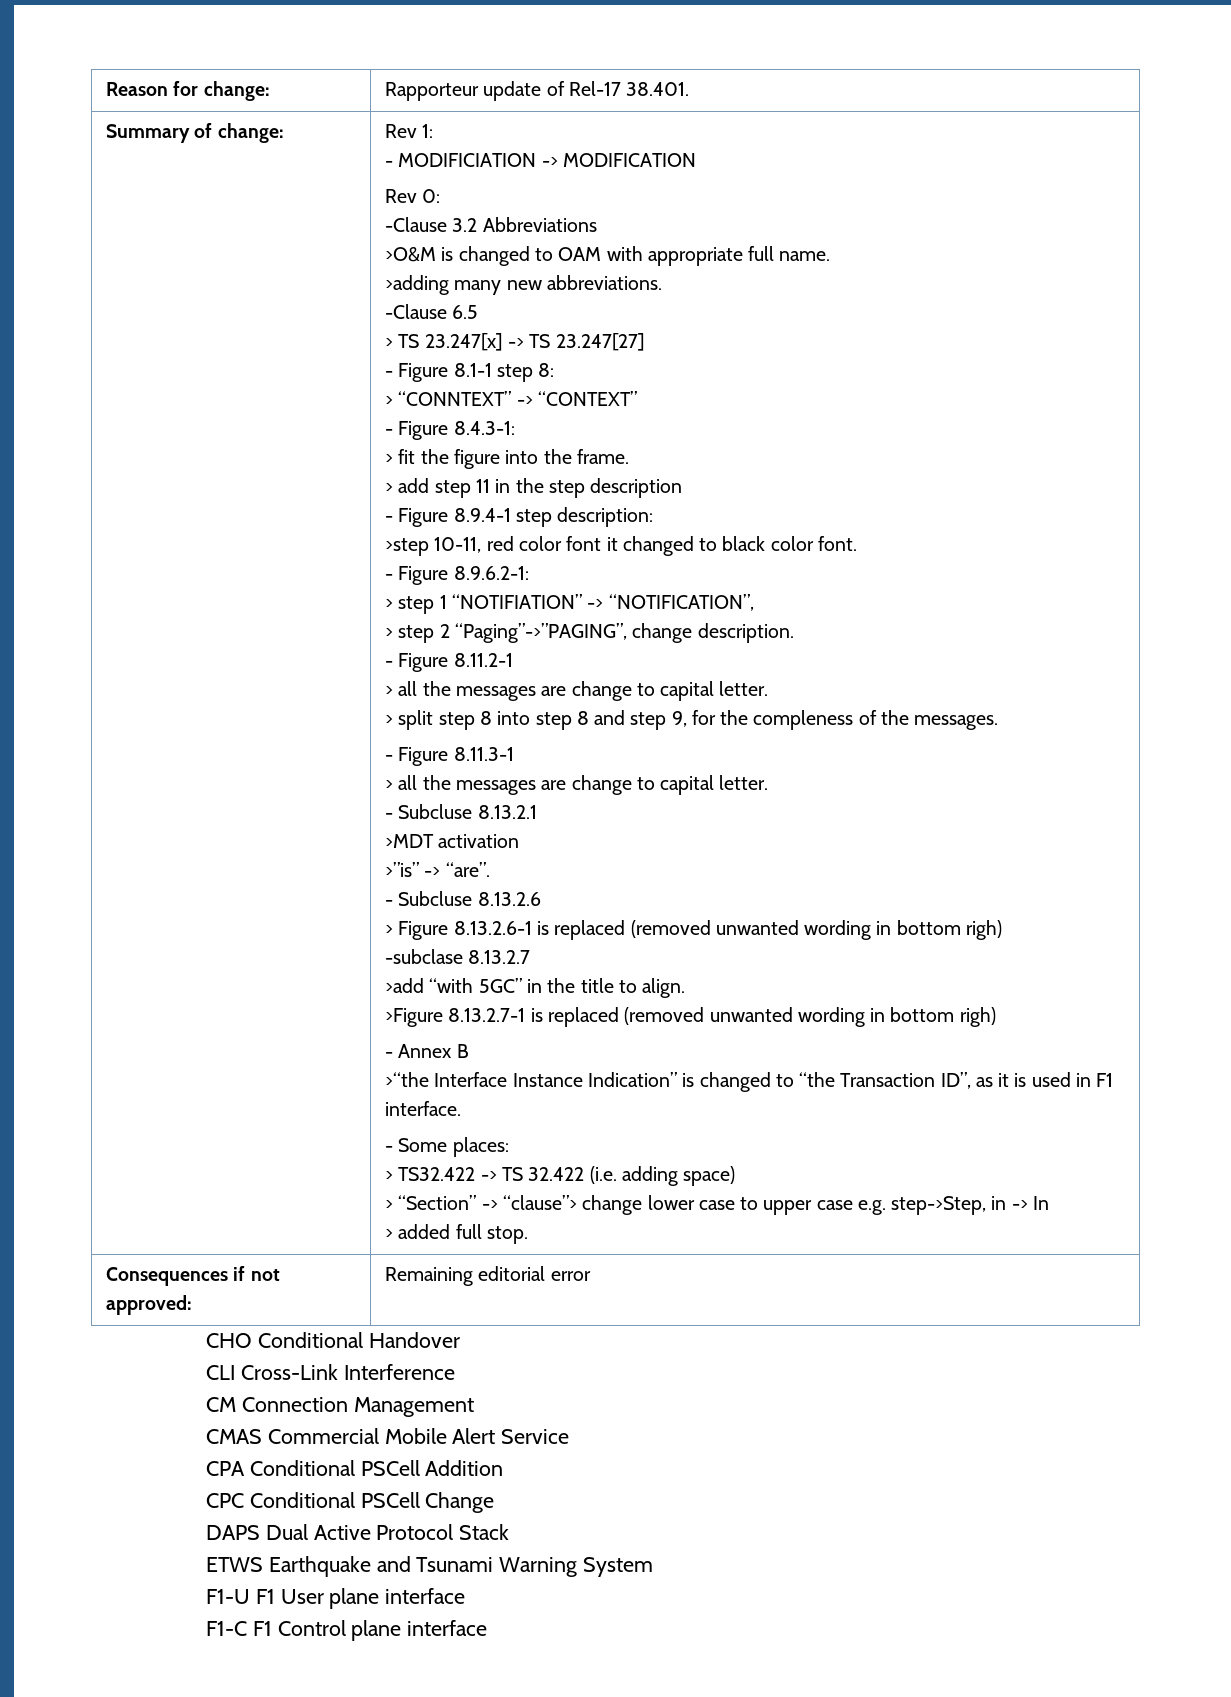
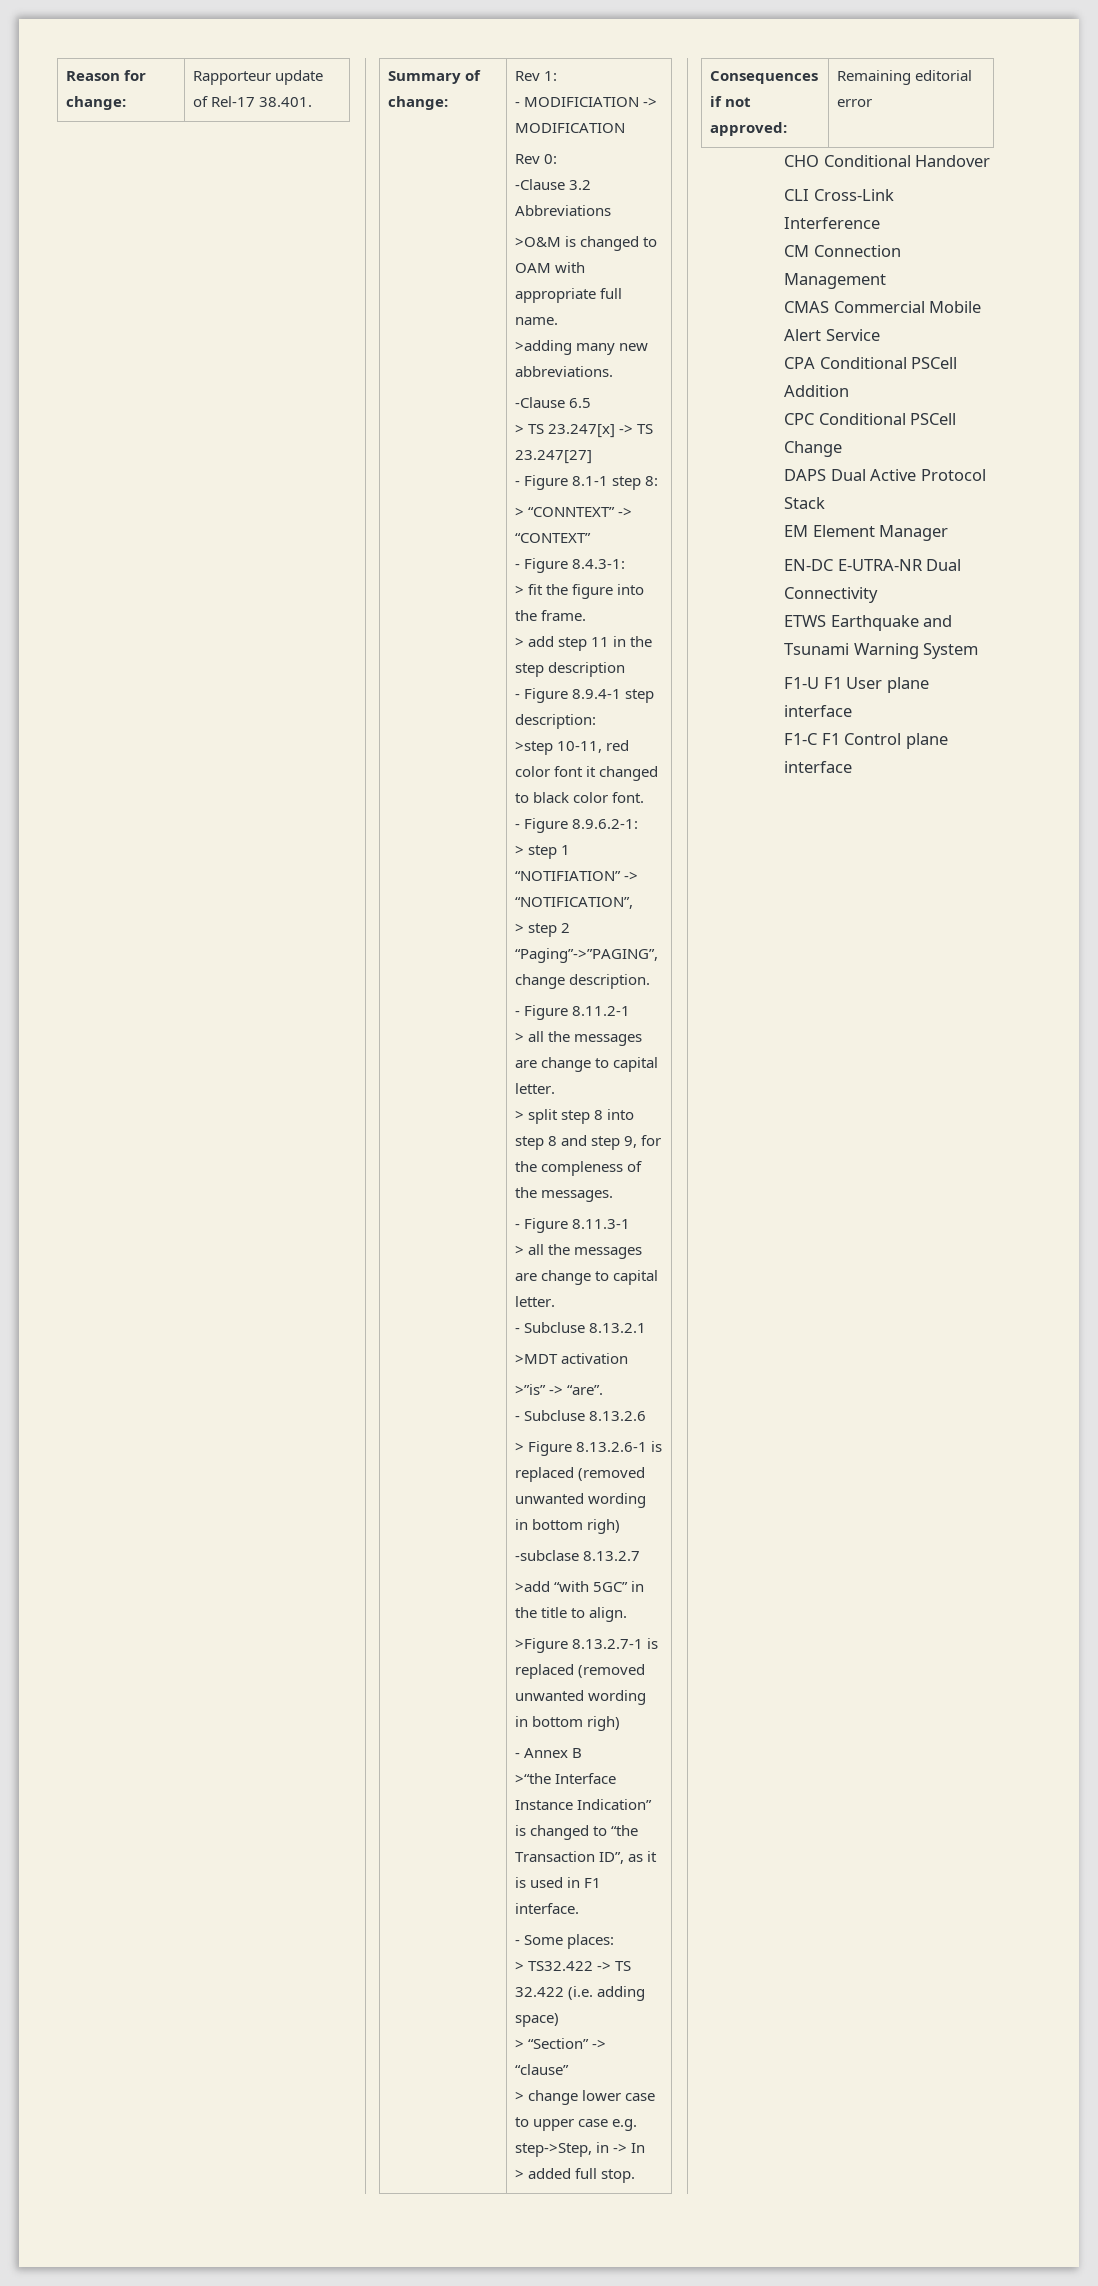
- > “Section” -> “clause”> change lower case to upper case e.g. step->Step, in -> In
+ > “Section” -> “clause”
+ > change lower case to upper case e.g. step->Step, in -> In
+ EM Element Manager
+ EN-DC E-UTRA-NR Dual Connectivity

